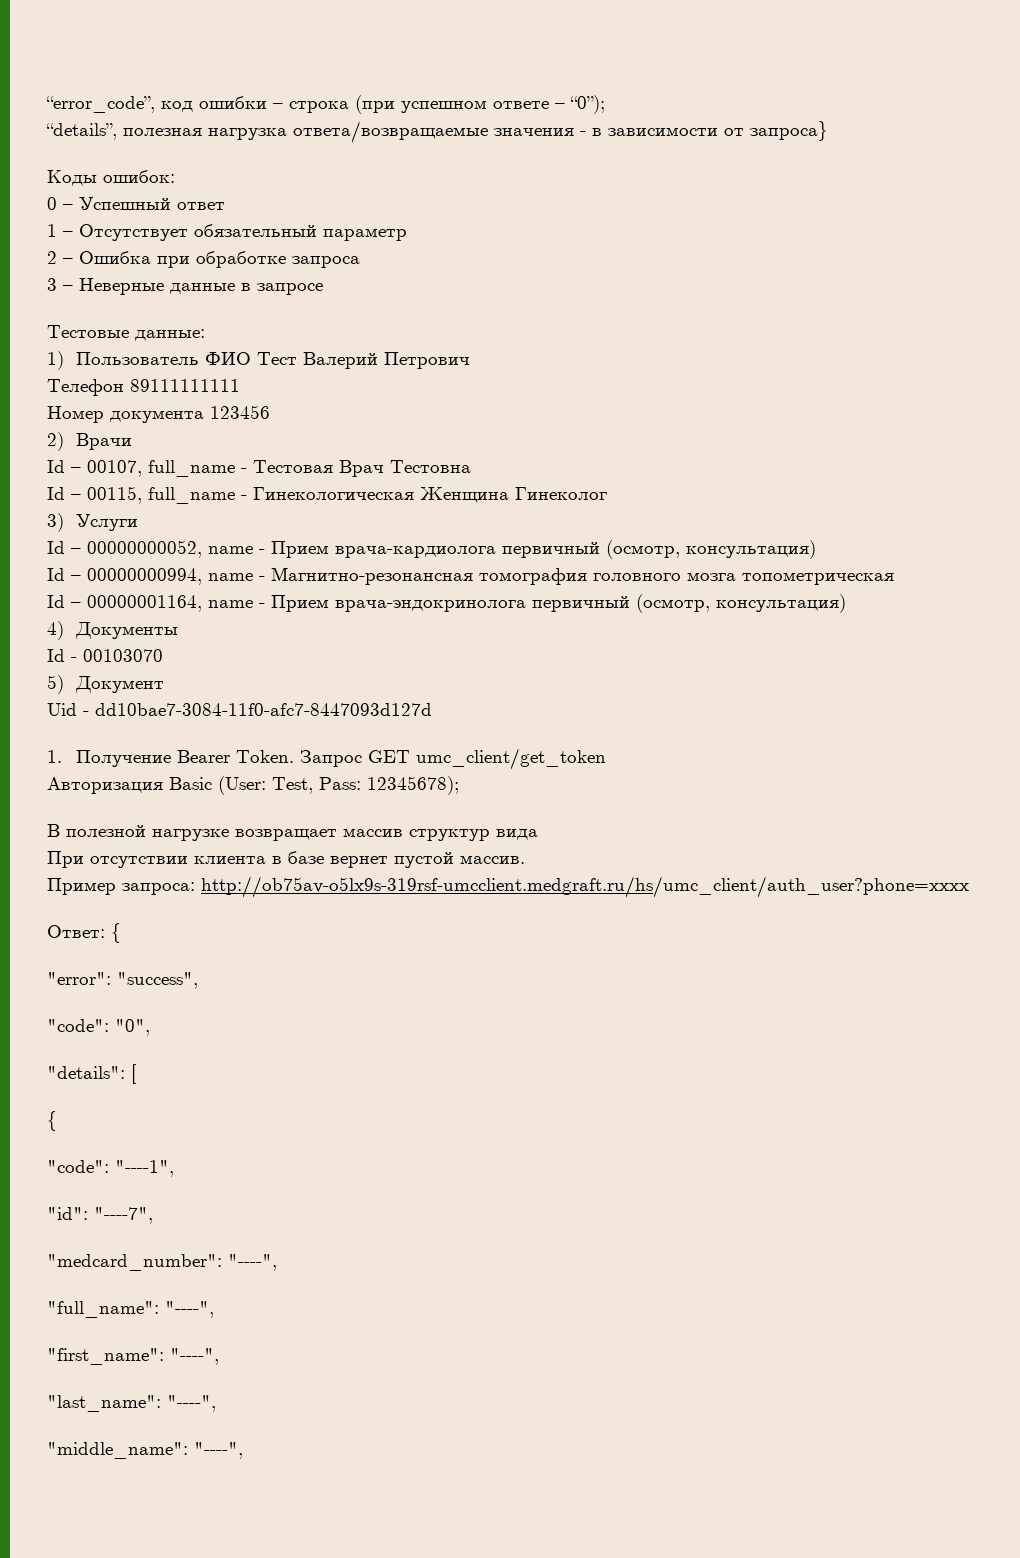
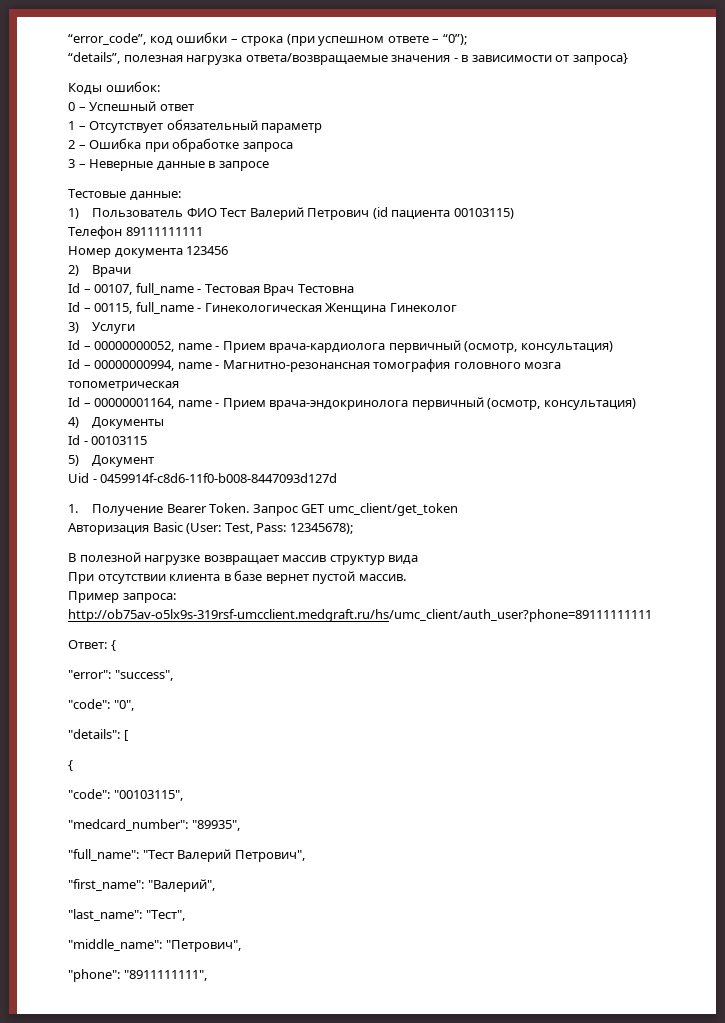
- 1) Пользователь ФИО Тест Валерий Петрович
+ 1) Пользователь ФИО Тест Валерий Петрович (id пациента 00103115)
- Id - 00103070
+ Id - 00103115
- Uid - dd10bae7-3084-11f0-afc7-8447093d127d
+ Uid - 0459914f-c8d6-11f0-b008-8447093d127d
- Пример запроса: http://ob75av-o5lx9s-319rsf-umcclient.medgraft.ru/hs/umc_client/auth_user?phone=хххх
+ Пример запроса: http://ob75av-o5lx9s-319rsf-umcclient.medgraft.ru/hs/umc_client/auth_user?phone=89111111111
- "code": "----1",
- "id": "----7",
+ "code": "00103115",
- "medcard_number": "----",
+ "medcard_number": "89935",
- "full_name": "----",
+ "full_name": "Тест Валерий Петрович",
- "first_name": "----",
+ "first_name": "Валерий",
- "last_name": "----",
+ "last_name": "Тест",
- "middle_name": "----",
+ "middle_name": "Петрович",
+ "phone": "8911111111",

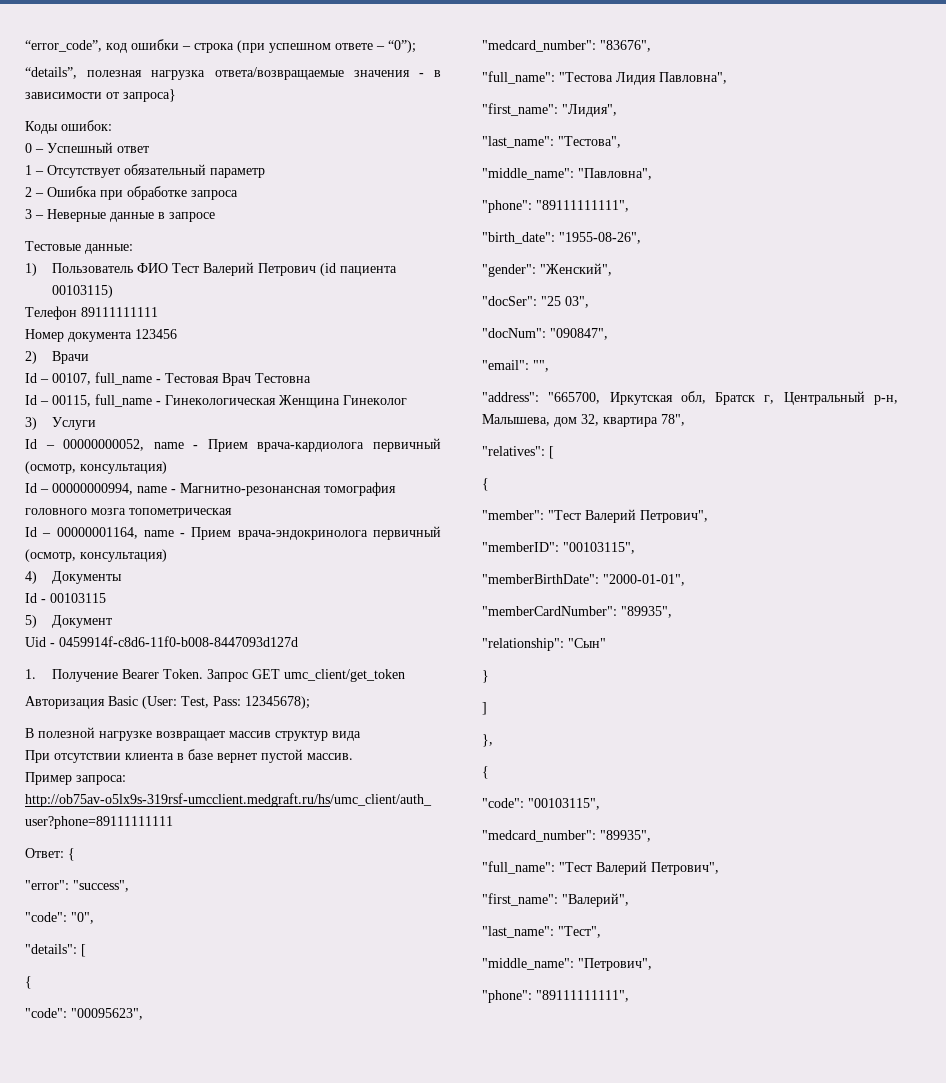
+ "code": "00095623",
+ "medcard_number": "83676",
+ "full_name": "Тестова Лидия Павловна",
+ "first_name": "Лидия",
+ "last_name": "Тестова",
+ "middle_name": "Павловна",
+ "phone": "89111111111",
+ "birth_date": "1955-08-26",
+ "gender": "Женский",
+ "docSer": "25 03",
+ "docNum": "090847",
+ "email": "",
+ "address": "665700, Иркутская обл, Братск г, Центральный р-н, Малышева, дом 32, квартира 78",
+ "relatives": [
+ {
+ "member": "Тест Валерий Петрович",
+ "memberID": "00103115",
+ "memberBirthDate": "2000-01-01",
+ "memberCardNumber": "89935",
+ "relationship": "Сын"
+ }
+ ]
+ },
+ {
  "middle_name": "Петрович",
- "phone": "8911111111",
+ "phone": "89111111111",

